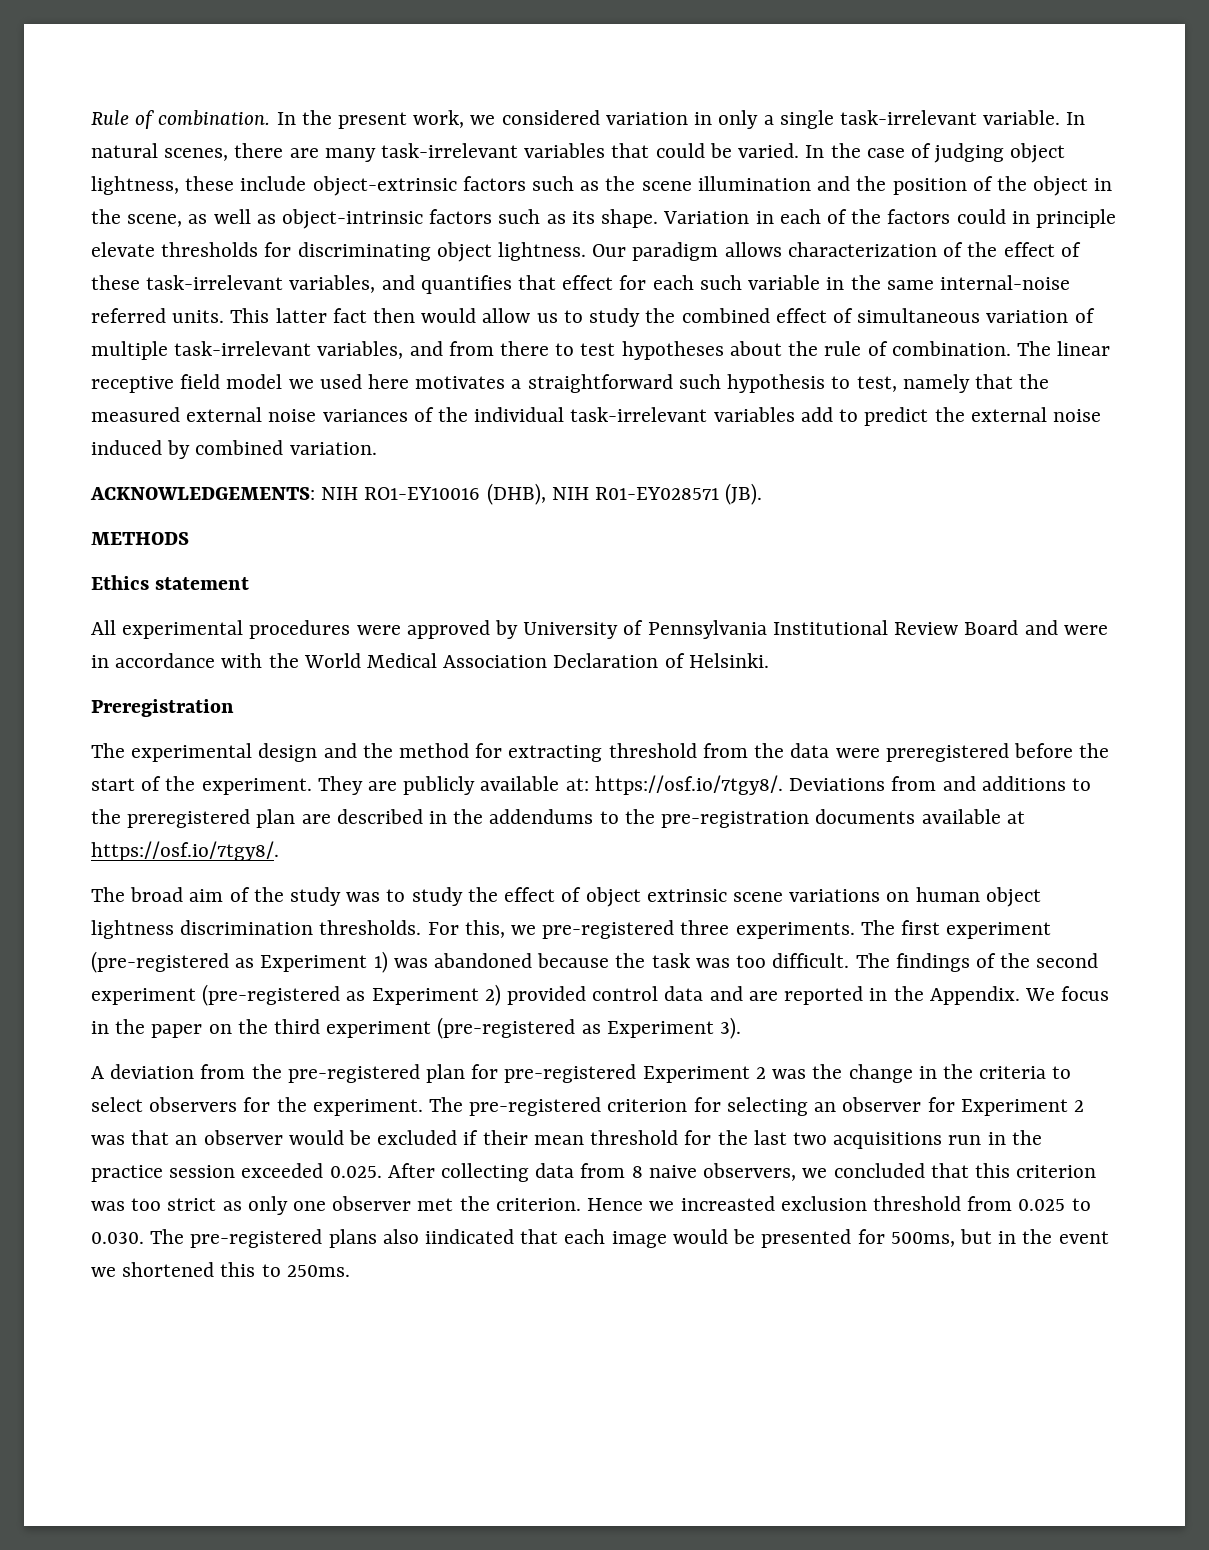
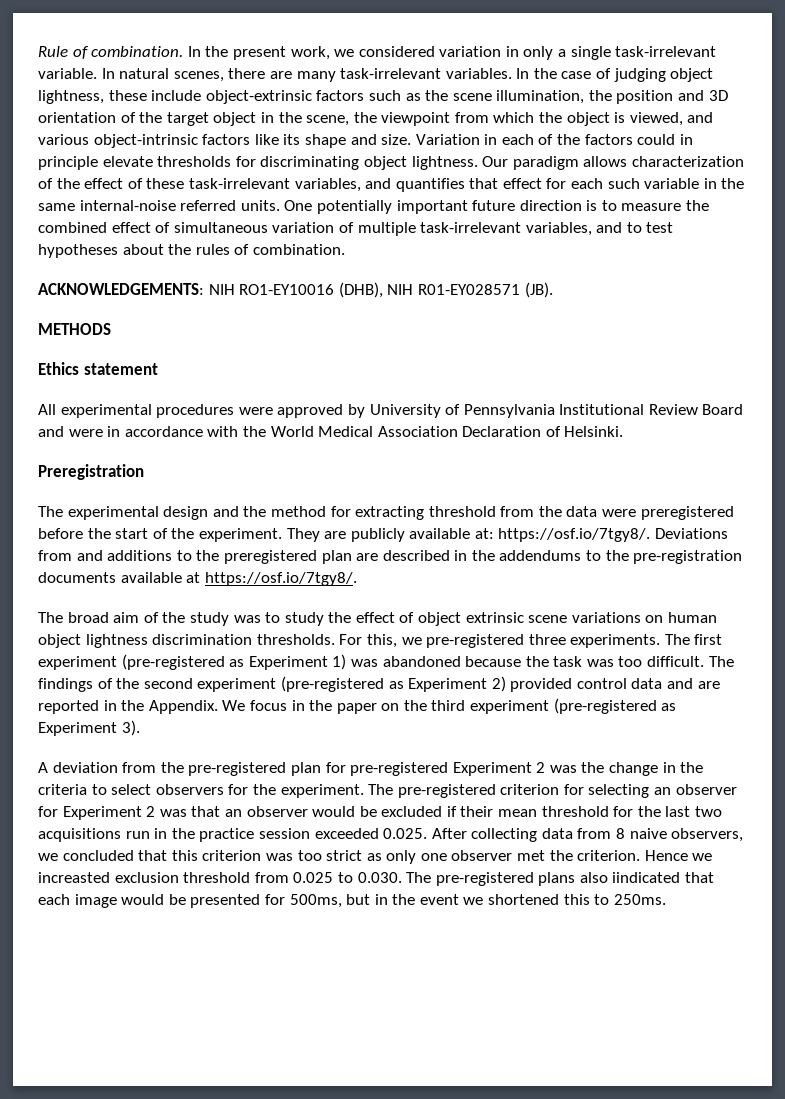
- In natural scenes, there are many task-irrelevant variables that could be varied.
+ In natural scenes, there are many task-irrelevant variables.
- In the case of judging object lightness, these include object-extrinsic factors such as the scene illumination and the position of the object in the scene, as well as object-intrinsic factors such as its shape.
+ In the case of judging object lightness, these include object-extrinsic factors such as the scene illumination, the position and 3D orientation of the target object in the scene, the viewpoint from which the object is viewed, and various object-intrinsic factors like its shape and size.
- This latter fact then would allow us to study the combined effect of simultaneous variation of multiple task-irrelevant variables, and from there to test hypotheses about the rule of combination. The linear receptive field model we used here motivates a straightforward such hypothesis to test, namely that the measured external noise variances of the individual task-irrelevant variables add to predict the external noise induced by combined variation.
+ One potentially important future direction is to measure the combined effect of simultaneous variation of multiple task-irrelevant variables, and to test hypotheses about the rules of combination.

